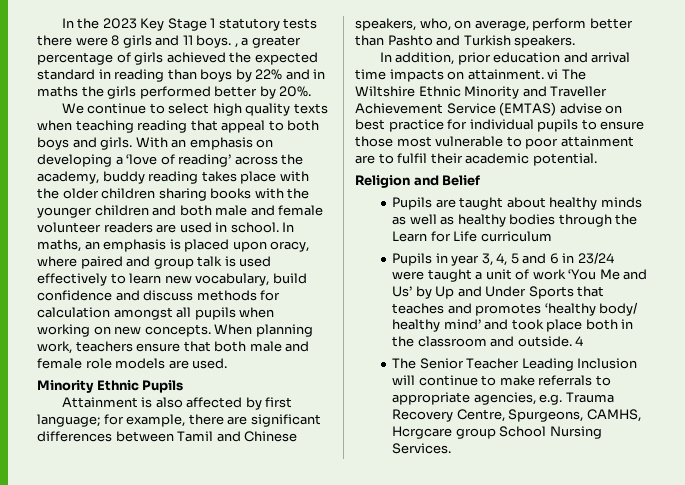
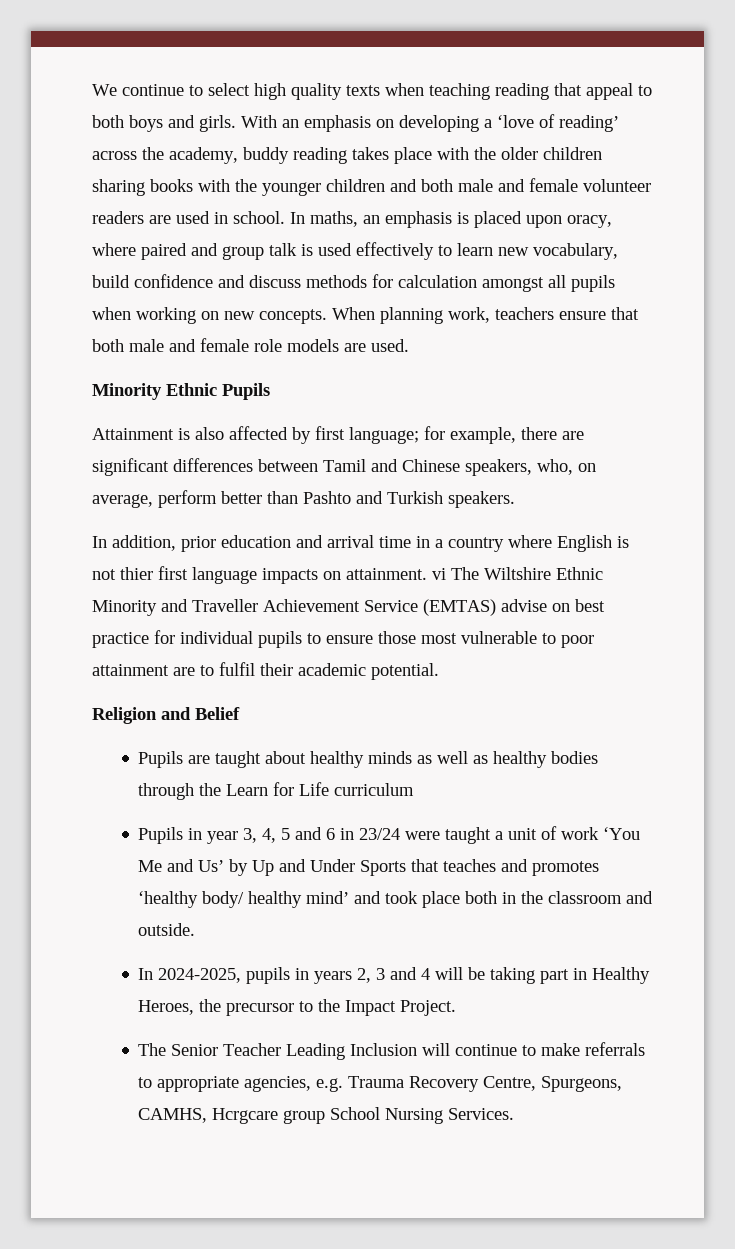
- In the 2023 Key Stage 1 statutory tests there were 8 girls and 11 boys. , a greater percentage of girls achieved the expected standard in reading than boys by 22% and in maths the girls performed better by 20%.
- In addition, prior education and arrival time impacts on attainment. vi The Wiltshire Ethnic Minority and Traveller Achievement Service (EMTAS) advise on best practice for individual pupils to ensure those most vulnerable to poor attainment are to fulfil their academic potential.
+ In addition, prior education and arrival time in a country where English is not thier first language impacts on attainment. vi The Wiltshire Ethnic Minority and Traveller Achievement Service (EMTAS) advise on best practice for individual pupils to ensure those most vulnerable to poor attainment are to fulfil their academic potential.
- Pupils in year 3, 4, 5 and 6 in 23/24 were taught a unit of work ‘You Me and Us’ by Up and Under Sports that teaches and promotes ‘healthy body/ healthy mind’ and took place both in the classroom and outside. 4
+ Pupils in year 3, 4, 5 and 6 in 23/24 were taught a unit of work ‘You Me and Us’ by Up and Under Sports that teaches and promotes ‘healthy body/ healthy mind’ and took place both in the classroom and outside.
+ In 2024-2025, pupils in years 2, 3 and 4 will be taking part in Healthy Heroes, the precursor to the Impact Project.

